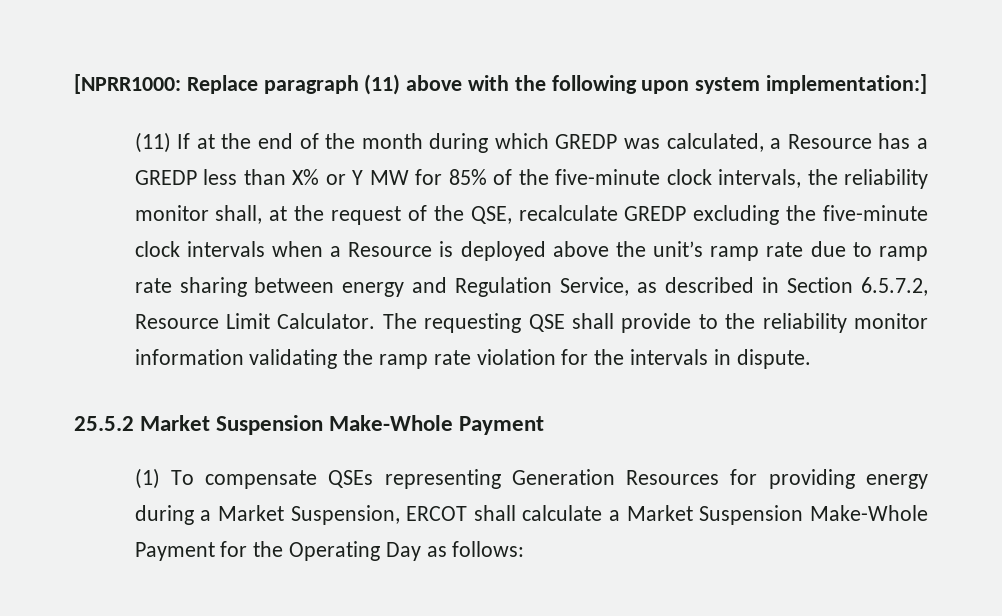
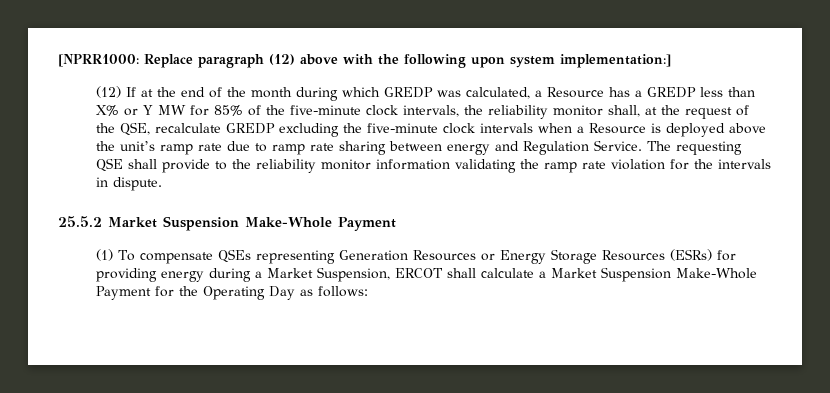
- [NPRR1000: Replace paragraph (11) above with the following upon system implementation:]
+ [NPRR1000: Replace paragraph (12) above with the following upon system implementation:]
- (11) If at the end of the month during which GREDP was calculated, a Resource has a GREDP less than X% or Y MW for 85% of the five-minute clock intervals, the reliability monitor shall, at the request of the QSE, recalculate GREDP excluding the five-minute clock intervals when a Resource is deployed above the unit’s ramp rate due to ramp rate sharing between energy and Regulation Service, as described in Section 6.5.7.2, Resource Limit Calculator.
+ (12) If at the end of the month during which GREDP was calculated, a Resource has a GREDP less than X% or Y MW for 85% of the five-minute clock intervals, the reliability monitor shall, at the request of the QSE, recalculate GREDP excluding the five-minute clock intervals when a Resource is deployed above the unit’s ramp rate due to ramp rate sharing between energy and Regulation Service.
- (1) To compensate QSEs representing Generation Resources for providing energy during a Market Suspension, ERCOT shall calculate a Market Suspension Make-Whole Payment for the Operating Day as follows:
+ (1) To compensate QSEs representing Generation Resources or Energy Storage Resources (ESRs) for providing energy during a Market Suspension, ERCOT shall calculate a Market Suspension Make-Whole Payment for the Operating Day as follows:

